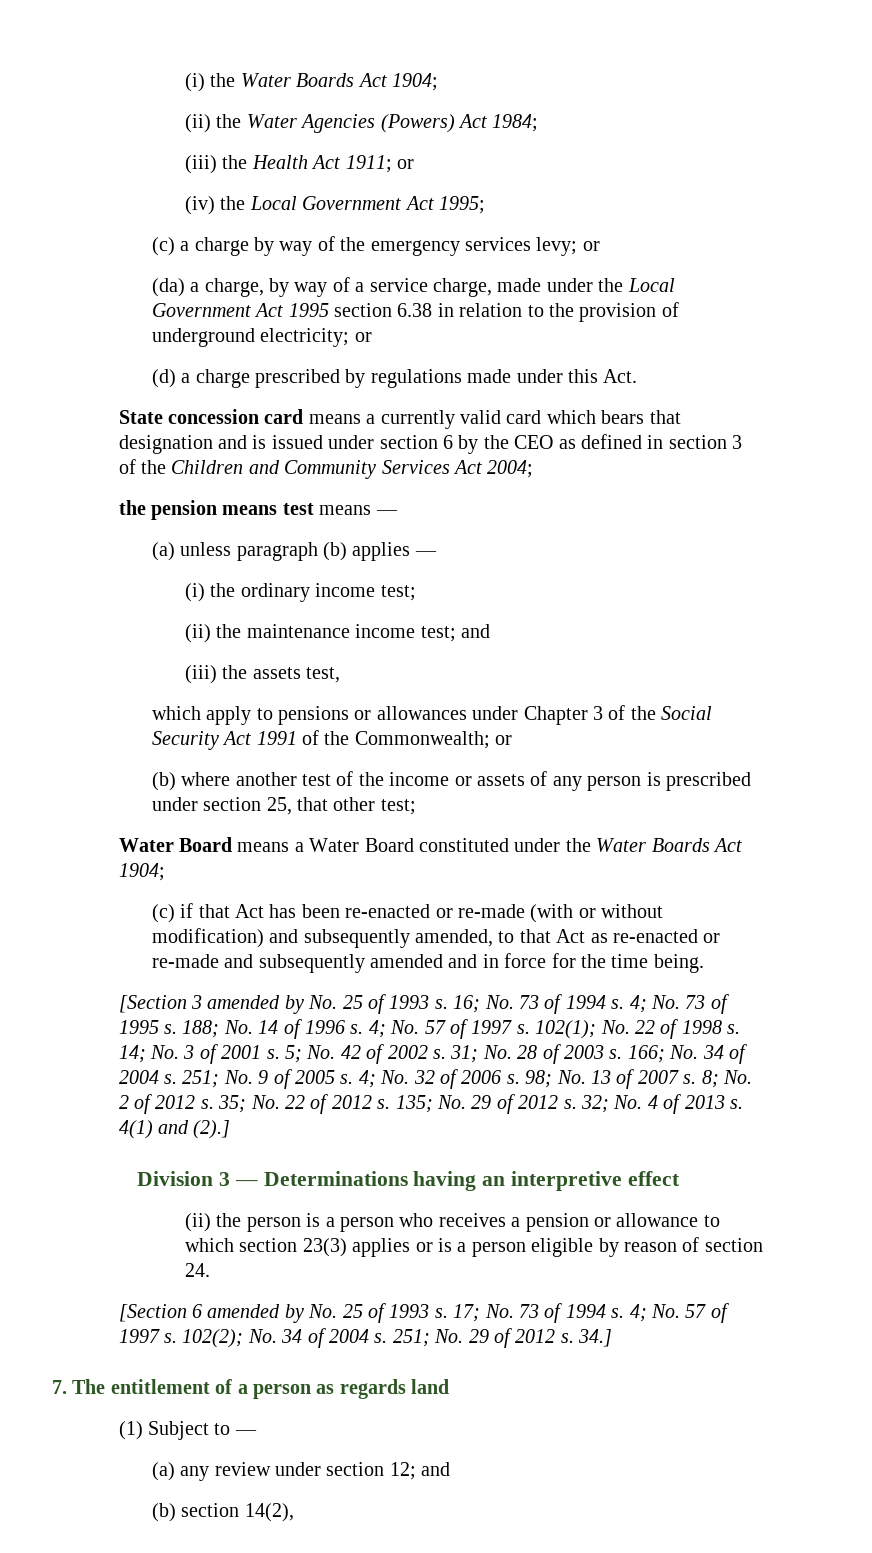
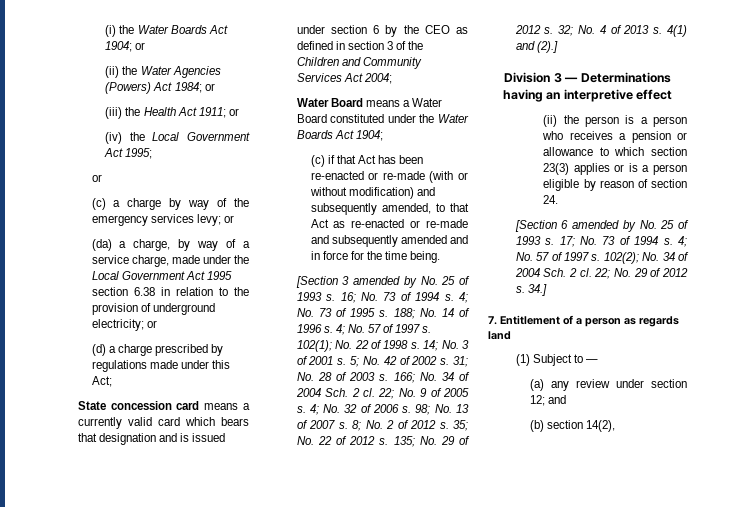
- (i) the Water Boards Act 1904;
+ (i) the Water Boards Act 1904; or
- (ii) the Water Agencies (Powers) Act 1984;
+ (ii) the Water Agencies (Powers) Act 1984; or
  (iv) the Local Government Act 1995;
+ or
- (d) a charge prescribed by regulations made under this Act.
+ (d) a charge prescribed by regulations made under this Act;
- the pension means test means —
- (a) unless paragraph (b) applies —
- (i) the ordinary income test;
- (ii) the maintenance income test; and
- (iii) the assets test,
- which apply to pensions or allowances under Chapter 3 of the Social Security Act 1991 of the Commonwealth; or
- (b) where another test of the income or assets of any person is prescribed under section 25, that other test;
- 166; No. 34 of 2004 s. 251; No. 9 of 2005 s.
+ 166; No. 34 of 2004 Sch. 2 cl. 22; No. 9 of 2005 s.
- 102(2); No. 34 of 2004 s. 251; No. 29 of 2012 s.
+ 102(2); No. 34 of 2004 Sch. 2 cl. 22; No. 29 of 2012 s.
- 7. The entitlement of a person as regards land
+ 7. Entitlement of a person as regards land

